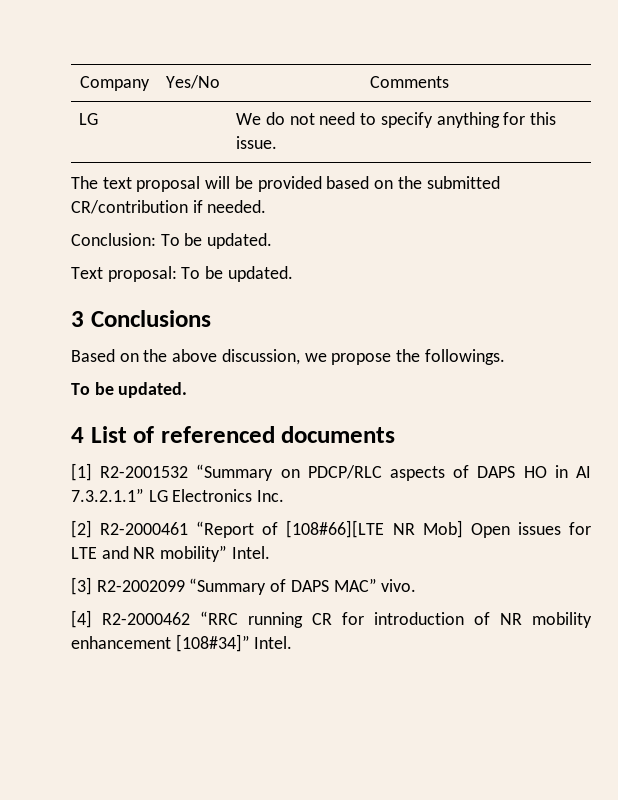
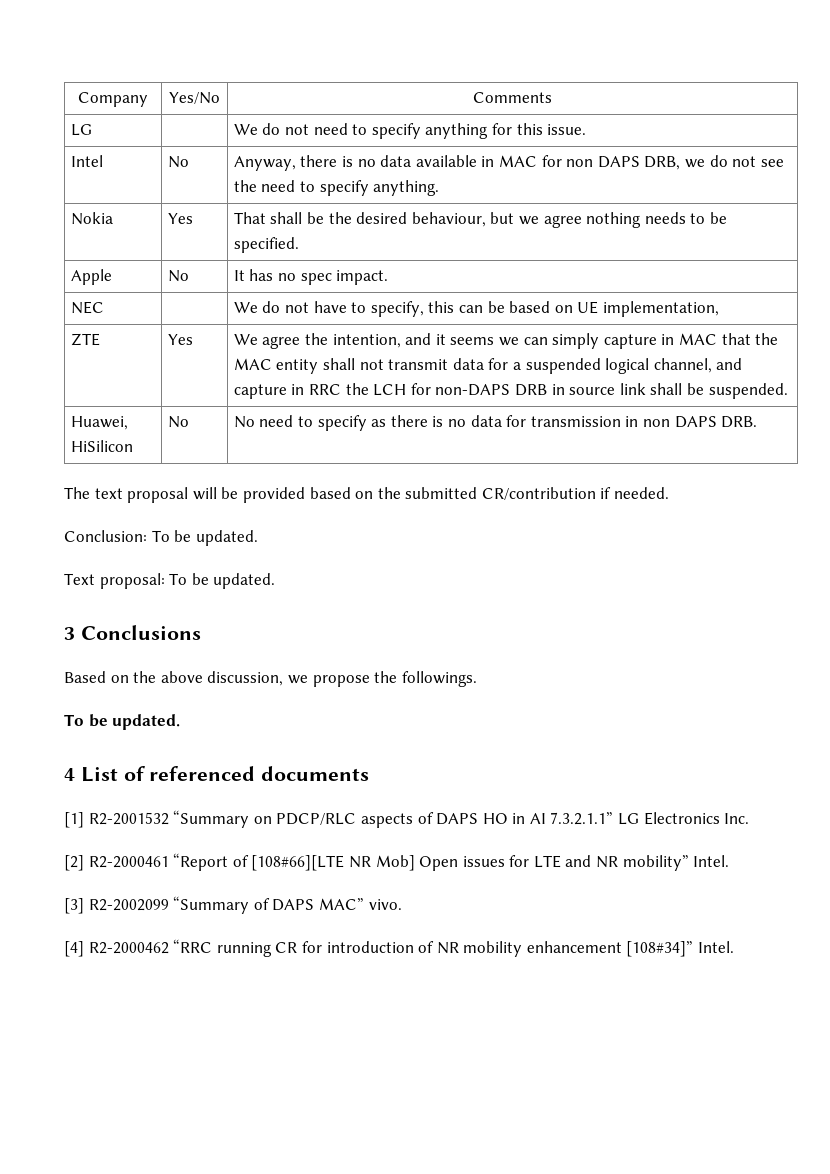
+ Intel | No | Anyway, there is no data available in MAC for non DAPS DRB, we do not see the need to specify anything.
+ Nokia | Yes | That shall be the desired behaviour, but we agree nothing needs to be specified.
+ Apple | No | It has no spec impact.
+ NEC | | We do not have to specify, this can be based on UE implementation,
+ ZTE | Yes | We agree the intention, and it seems we can simply capture in MAC that the MAC entity shall not transmit data for a suspended logical channel, and capture in RRC the LCH for non-DAPS DRB in source link shall be suspended.
+ Huawei, HiSilicon | No | No need to specify as there is no data for transmission in non DAPS DRB.

